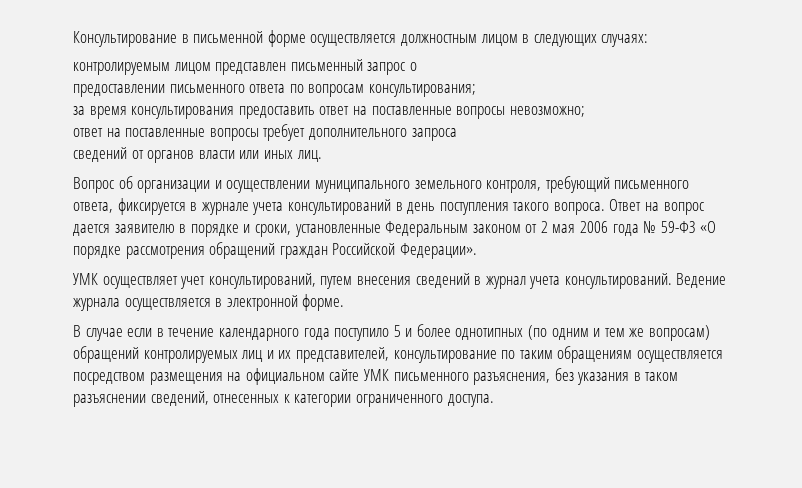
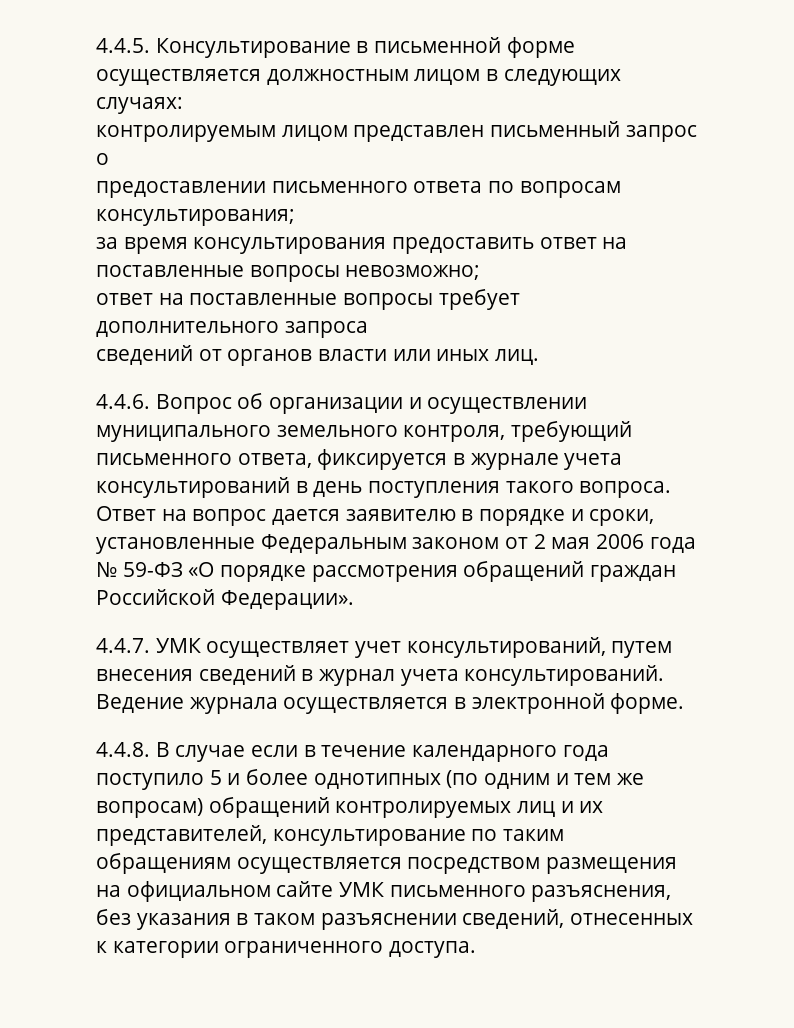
- Консультирование в письменной форме осуществляется должностным лицом в следующих случаях:
+ 4.4.5. Консультирование в письменной форме осуществляется должностным лицом в следующих случаях:
- Вопрос об организации и осуществлении муниципального земельного контроля, требующий письменного ответа, фиксируется в журнале учета консультирований в день поступления такого вопроса.
+ 4.4.6. Вопрос об организации и осуществлении муниципального земельного контроля, требующий письменного ответа, фиксируется в журнале учета консультирований в день поступления такого вопроса.
- УМК осуществляет учет консультирований, путем внесения сведений в журнал учета консультирований.
+ 4.4.7. УМК осуществляет учет консультирований, путем внесения сведений в журнал учета консультирований.
- В случае если в течение календарного года поступило 5 и более однотипных (по одним и тем же вопросам) обращений контролируемых лиц и их представителей, консультирование по таким обращениям осуществляется посредством размещения на официальном сайте УМК письменного разъяснения, без указания в таком разъяснении сведений, отнесенных к категории ограниченного доступа.
+ 4.4.8. В случае если в течение календарного года поступило 5 и более однотипных (по одним и тем же вопросам) обращений контролируемых лиц и их представителей, консультирование по таким обращениям осуществляется посредством размещения на официальном сайте УМК письменного разъяснения, без указания в таком разъяснении сведений, отнесенных к категории ограниченного доступа.

